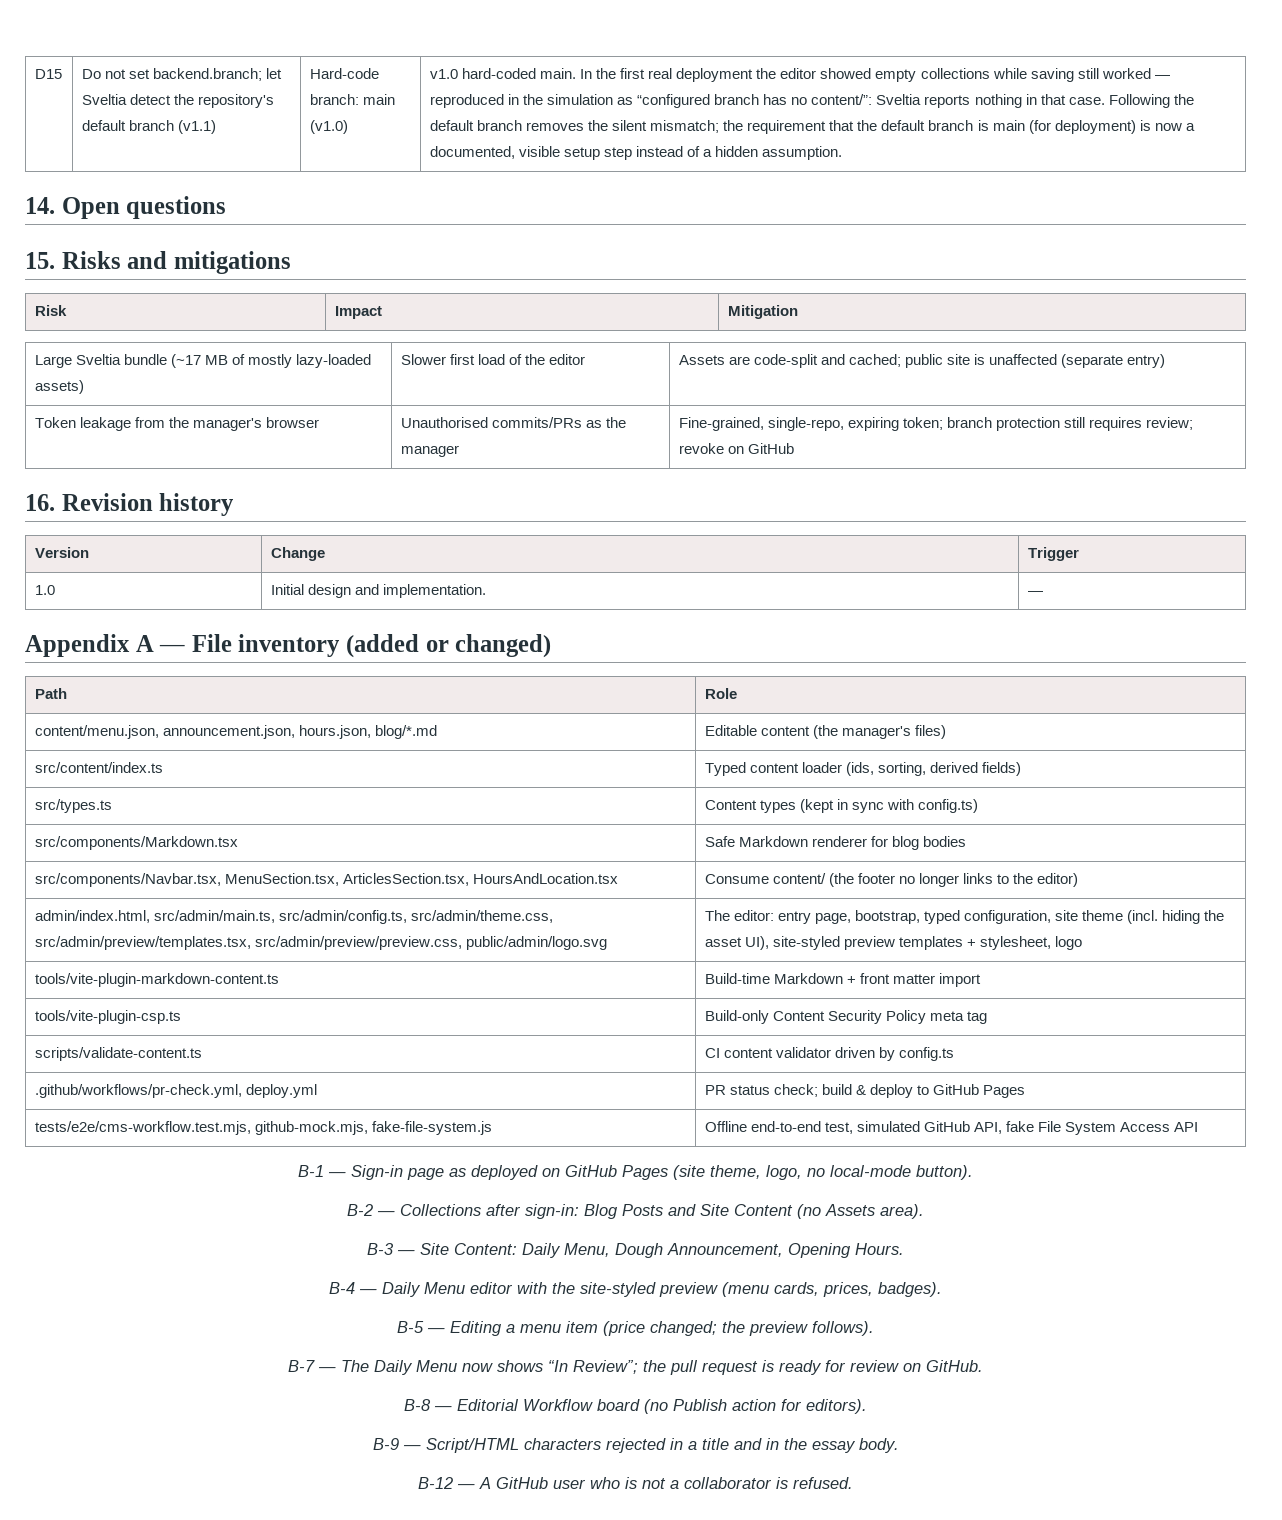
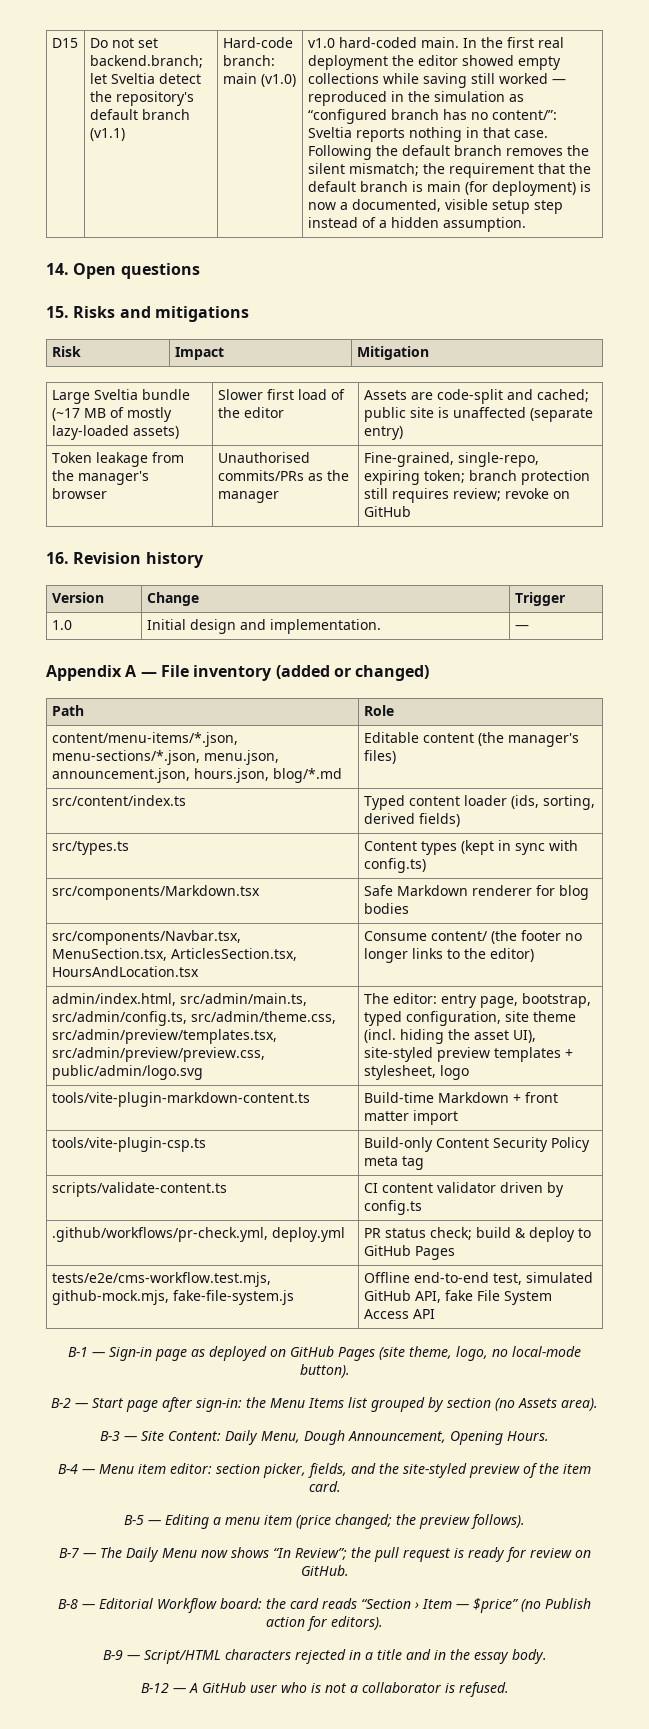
- content/menu.json, announcement.json, hours.json, blog/*.md | Editable content (the manager's files)
+ content/menu-items/*.json, menu-sections/*.json, menu.json, announcement.json, hours.json, blog/*.md | Editable content (the manager's files)
- B-2 — Collections after sign-in: Blog Posts and Site Content (no Assets area).
+ B-2 — Start page after sign-in: the Menu Items list grouped by section (no Assets area).
- B-4 — Daily Menu editor with the site-styled preview (menu cards, prices, badges).
+ B-4 — Menu item editor: section picker, fields, and the site-styled preview of the item card.
- B-8 — Editorial Workflow board (no Publish action for editors).
+ B-8 — Editorial Workflow board: the card reads “Section › Item — $price” (no Publish action for editors).

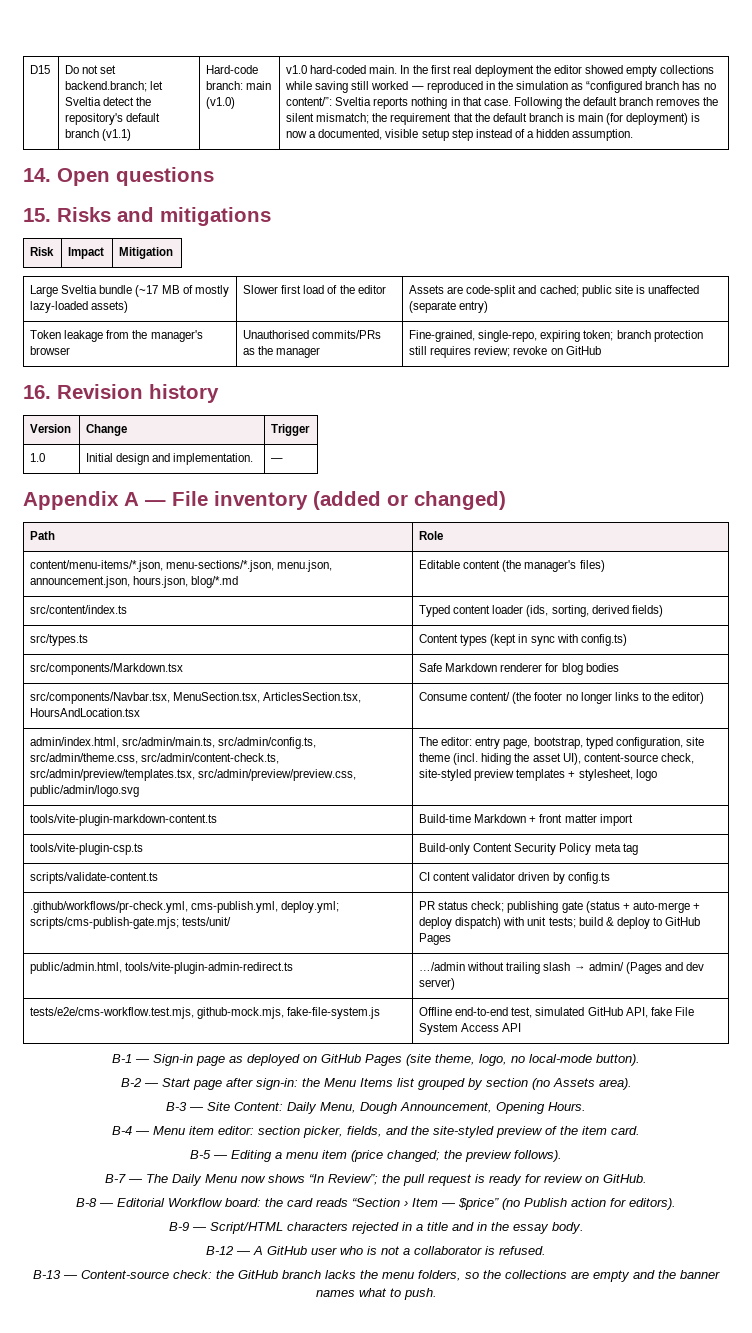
- admin/index.html, src/admin/main.ts, src/admin/config.ts, src/admin/theme.css, src/admin/preview/templates.tsx, src/admin/preview/preview.css, public/admin/logo.svg | The editor: entry page, bootstrap, typed configuration, site theme (incl. hiding the asset UI), site-styled preview templates + stylesheet, logo
+ admin/index.html, src/admin/main.ts, src/admin/config.ts, src/admin/theme.css, src/admin/content-check.ts, src/admin/preview/templates.tsx, src/admin/preview/preview.css, public/admin/logo.svg | The editor: entry page, bootstrap, typed configuration, site theme (incl. hiding the asset UI), content-source check, site-styled preview templates + stylesheet, logo
- .github/workflows/pr-check.yml, deploy.yml | PR status check; build & deploy to GitHub Pages
+ .github/workflows/pr-check.yml, cms-publish.yml, deploy.yml; scripts/cms-publish-gate.mjs; tests/unit/ | PR status check; publishing gate (status + auto-merge + deploy dispatch) with unit tests; build & deploy to GitHub Pages
+ public/admin.html, tools/vite-plugin-admin-redirect.ts | …/admin without trailing slash → admin/ (Pages and dev server)
+ B-13 — Content-source check: the GitHub branch lacks the menu folders, so the collections are empty and the banner names what to push.

